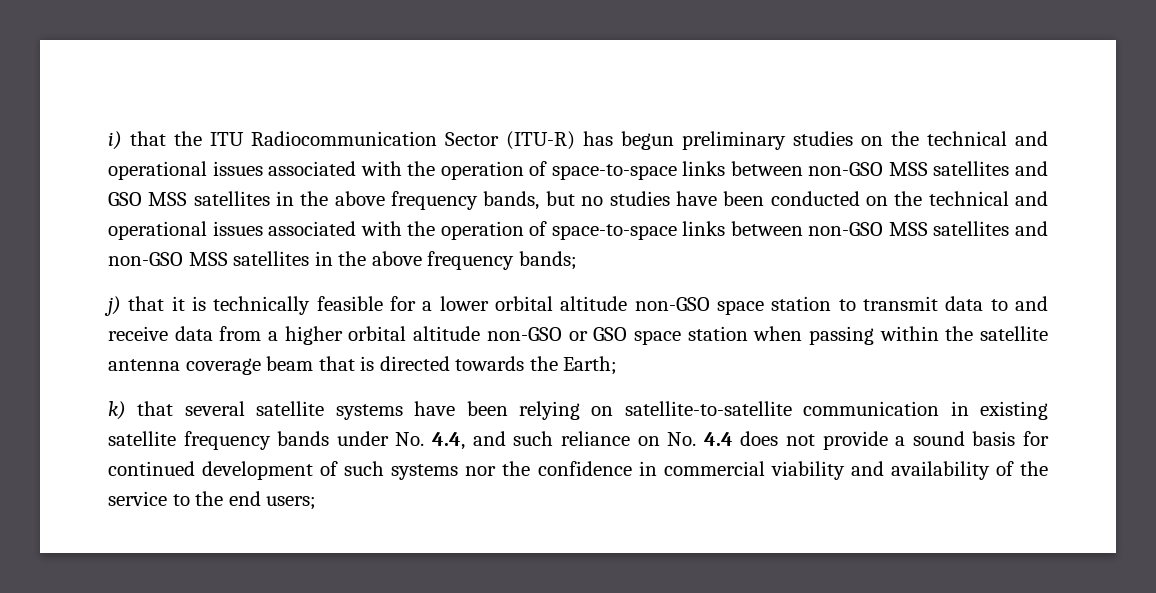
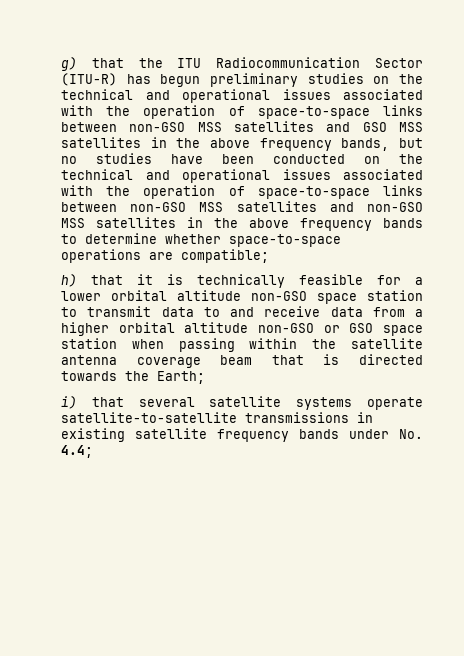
- i) that the ITU Radiocommunication Sector (ITU-R) has begun preliminary studies on the technical and operational issues associated with the operation of space-to-space links between non-GSO MSS satellites and GSO MSS satellites in the above frequency bands, but no studies have been conducted on the technical and operational issues associated with the operation of space-to-space links between non-GSO MSS satellites and non-GSO MSS satellites in the above frequency bands;
- j) that it is technically feasible for a lower orbital altitude non-GSO space station to transmit data to and receive data from a higher orbital altitude non-GSO or GSO space station when passing within the satellite antenna coverage beam that is directed towards the Earth;
+ g) that the ITU Radiocommunication Sector (ITU-R) has begun preliminary studies on the technical and operational issues associated with the operation of space-to-space links between non-GSO MSS satellites and GSO MSS satellites in the above frequency bands, but no studies have been conducted on the technical and operational issues associated with the operation of space-to-space links between non-GSO MSS satellites and non-GSO MSS satellites in the above frequency bands to determine whether space-to-space operations are compatible;
+ h) that it is technically feasible for a lower orbital altitude non-GSO space station to transmit data to and receive data from a higher orbital altitude non-GSO or GSO space station when passing within the satellite antenna coverage beam that is directed towards the Earth;
- k) that several satellite systems have been relying on satellite-to-satellite communication in existing satellite frequency bands under No. 4.4, and such reliance on No. 4.4 does not provide a sound basis for continued development of such systems nor the confidence in commercial viability and availability of the service to the end users;
+ i) that several satellite systems operate satellite-to-satellite transmissions in existing satellite frequency bands under No. 4.4;

